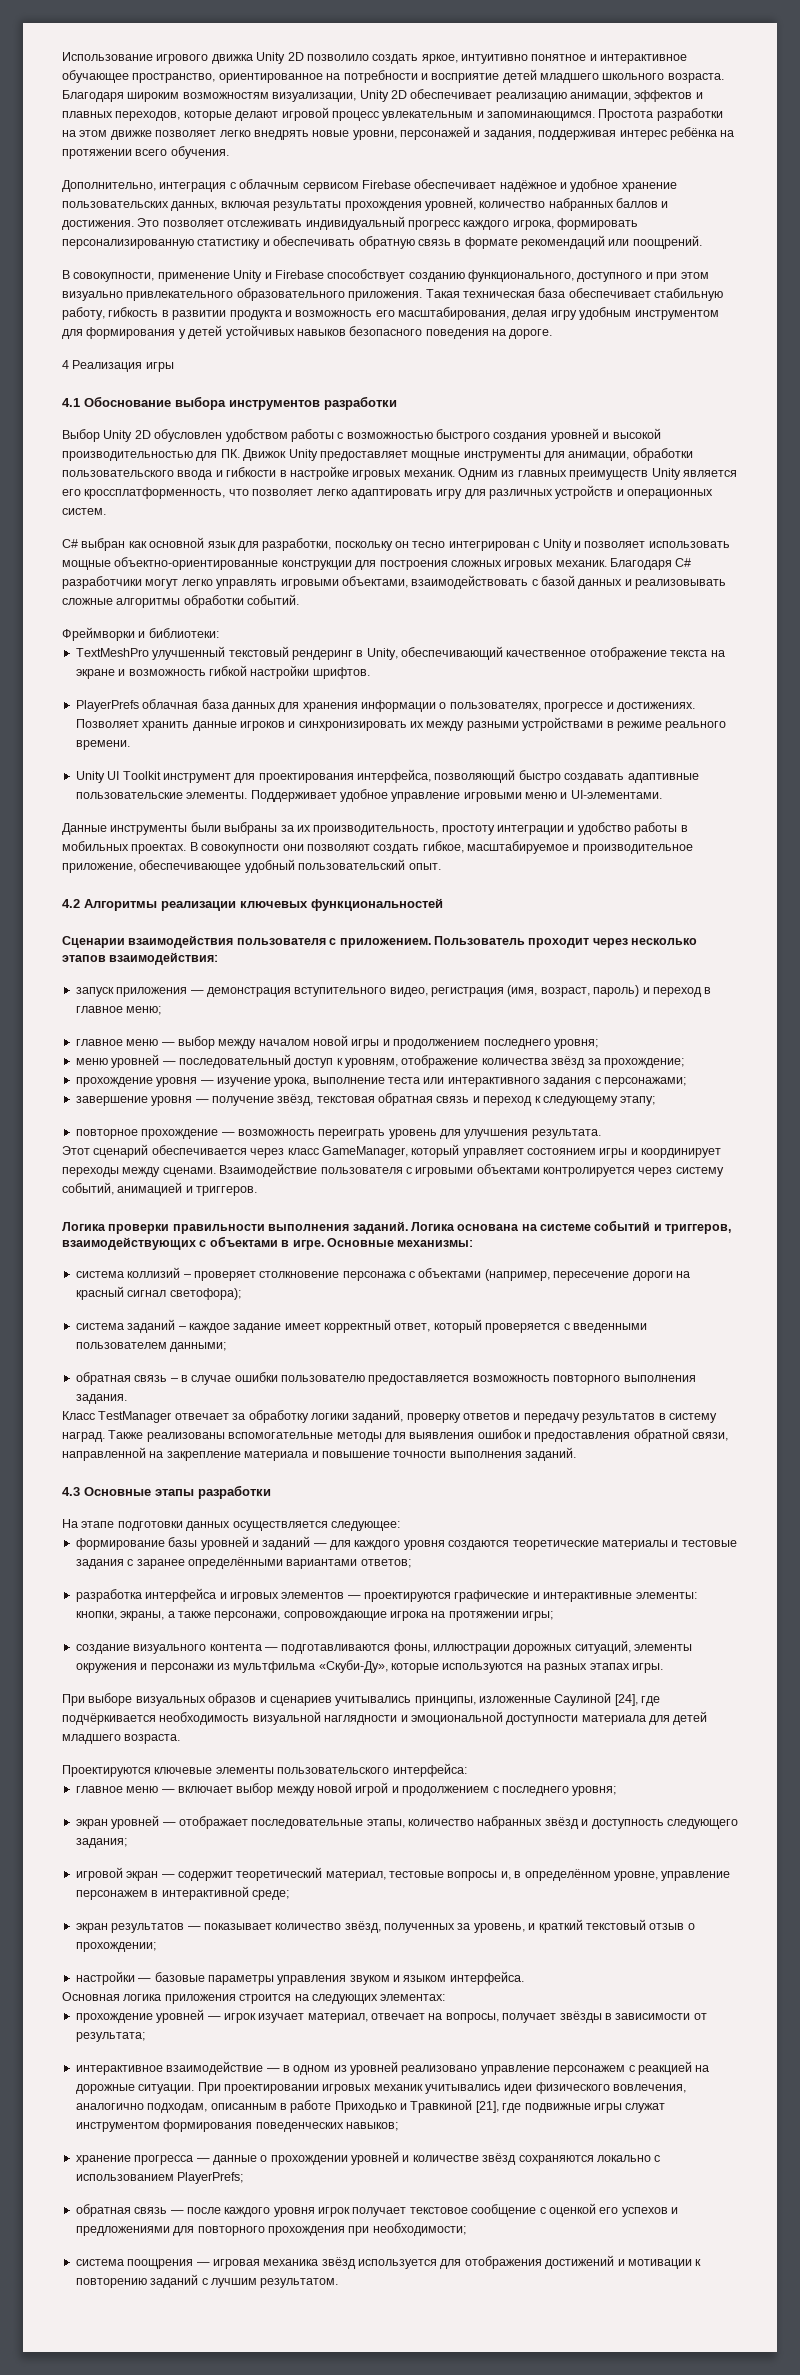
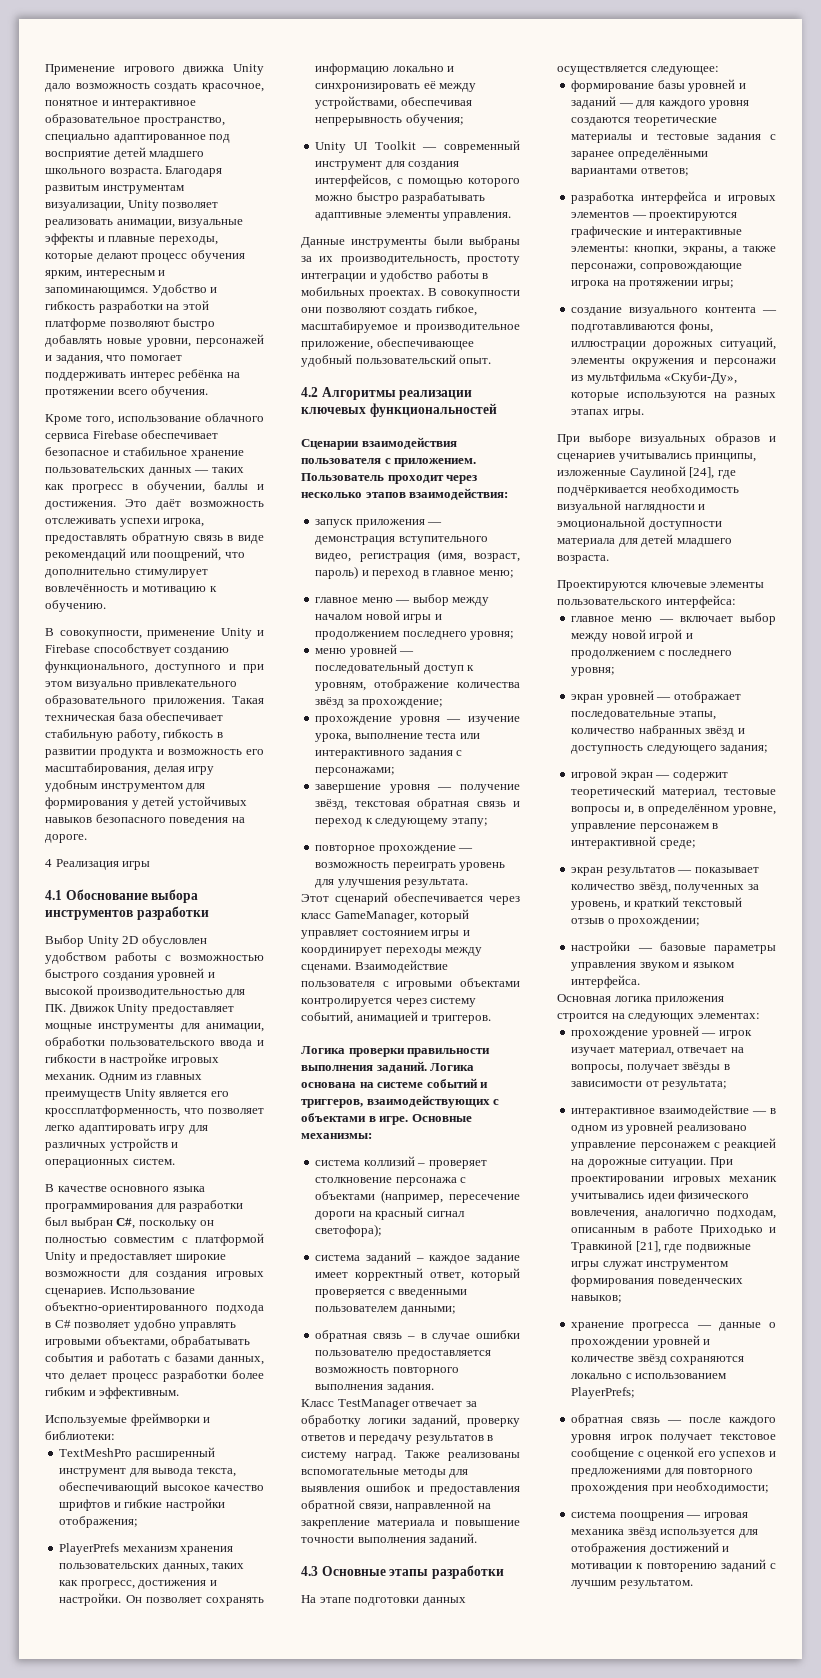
- Использование игрового движка Unity 2D позволило создать яркое, интуитивно понятное и интерактивное обучающее пространство, ориентированное на потребности и восприятие детей младшего школьного возраста.
+ Применение игрового движка Unity дало возможность создать красочное, понятное и интерактивное образовательное пространство, специально адаптированное под восприятие детей младшего школьного возраста.
- Благодаря широким возможностям визуализации, Unity 2D обеспечивает реализацию анимации, эффектов и плавных переходов, которые делают игровой процесс увлекательным и запоминающимся. Простота разработки на этом движке позволяет легко внедрять новые уровни, персонажей и задания, поддерживая интерес ребёнка на протяжении всего обучения.
+ Благодаря развитым инструментам визуализации, Unity позволяет реализовать анимации, визуальные эффекты и плавные переходы, которые делают процесс обучения ярким, интересным и запоминающимся. Удобство и гибкость разработки на этой платформе позволяют быстро добавлять новые уровни, персонажей и задания, что помогает поддерживать интерес ребёнка на протяжении всего обучения.
- Дополнительно, интеграция с облачным сервисом Firebase обеспечивает надёжное и удобное хранение пользовательских данных, включая результаты прохождения уровней, количество набранных баллов и достижения. Это позволяет отслеживать индивидуальный прогресс каждого игрока, формировать персонализированную статистику и обеспечивать обратную связь в формате рекомендаций или поощрений.
+ Кроме того, использование облачного сервиса Firebase обеспечивает безопасное и стабильное хранение пользовательских данных — таких как прогресс в обучении, баллы и достижения. Это даёт возможность отслеживать успехи игрока, предоставлять обратную связь в виде рекомендаций или поощрений, что дополнительно стимулирует вовлечённость и мотивацию к обучению.
- C# выбран как основной язык для разработки, поскольку он тесно интегрирован с Unity и позволяет использовать мощные объектно-ориентированные конструкции для построения сложных игровых механик. Благодаря C# разработчики могут легко управлять игровыми объектами, взаимодействовать с базой данных и реализовывать сложные алгоритмы обработки событий.
- Фреймворки и библиотеки:
- TextMeshPro улучшенный текстовый рендеринг в Unity, обеспечивающий качественное отображение текста на экране и возможность гибкой настройки шрифтов.
- PlayerPrefs облачная база данных для хранения информации о пользователях, прогрессе и достижениях. Позволяет хранить данные игроков и синхронизировать их между разными устройствами в режиме реального времени.
- Unity UI Toolkit инструмент для проектирования интерфейса, позволяющий быстро создавать адаптивные пользовательские элементы. Поддерживает удобное управление игровыми меню и UI-элементами.
+ В качестве основного языка программирования для разработки был выбран C#, поскольку он полностью совместим с платформой Unity и предоставляет широкие возможности для создания игровых сценариев. Использование объектно-ориентированного подхода в C# позволяет удобно управлять игровыми объектами, обрабатывать события и работать с базами данных, что делает процесс разработки более гибким и эффективным.
+ Используемые фреймворки и библиотеки:
+ TextMeshPro расширенный инструмент для вывода текста, обеспечивающий высокое качество шрифтов и гибкие настройки отображения;
+ PlayerPrefs механизм хранения пользовательских данных, таких как прогресс, достижения и настройки. Он позволяет сохранять информацию локально и синхронизировать её между устройствами, обеспечивая непрерывность обучения;
+ Unity UI Toolkit — современный инструмент для создания интерфейсов, с помощью которого можно быстро разрабатывать адаптивные элементы управления.

